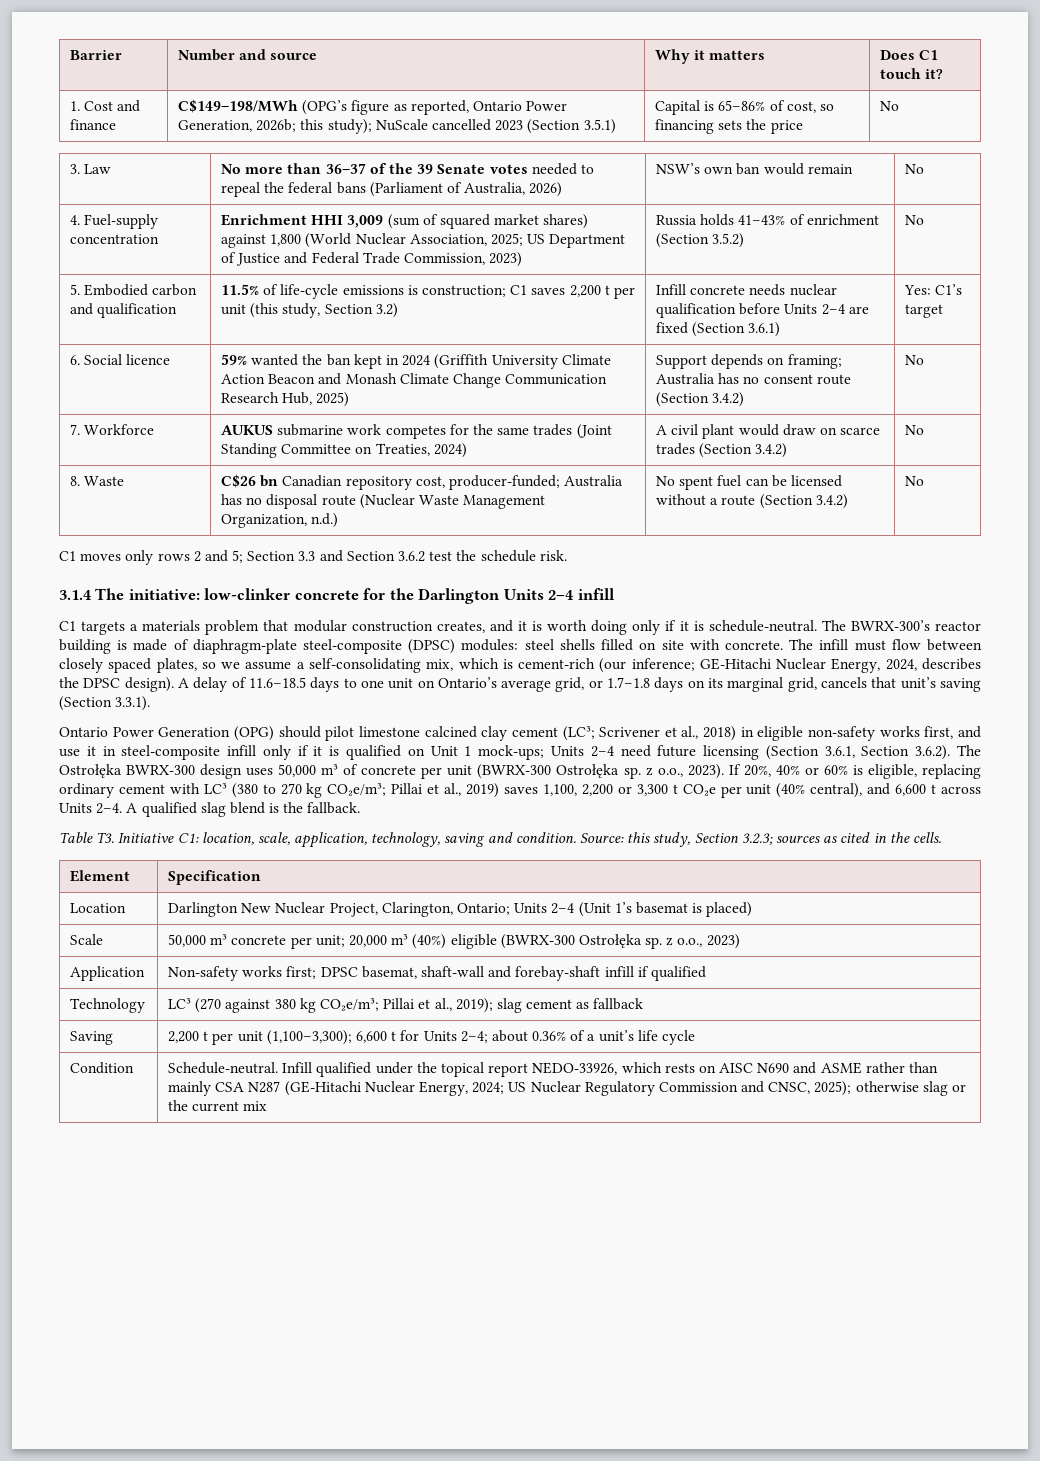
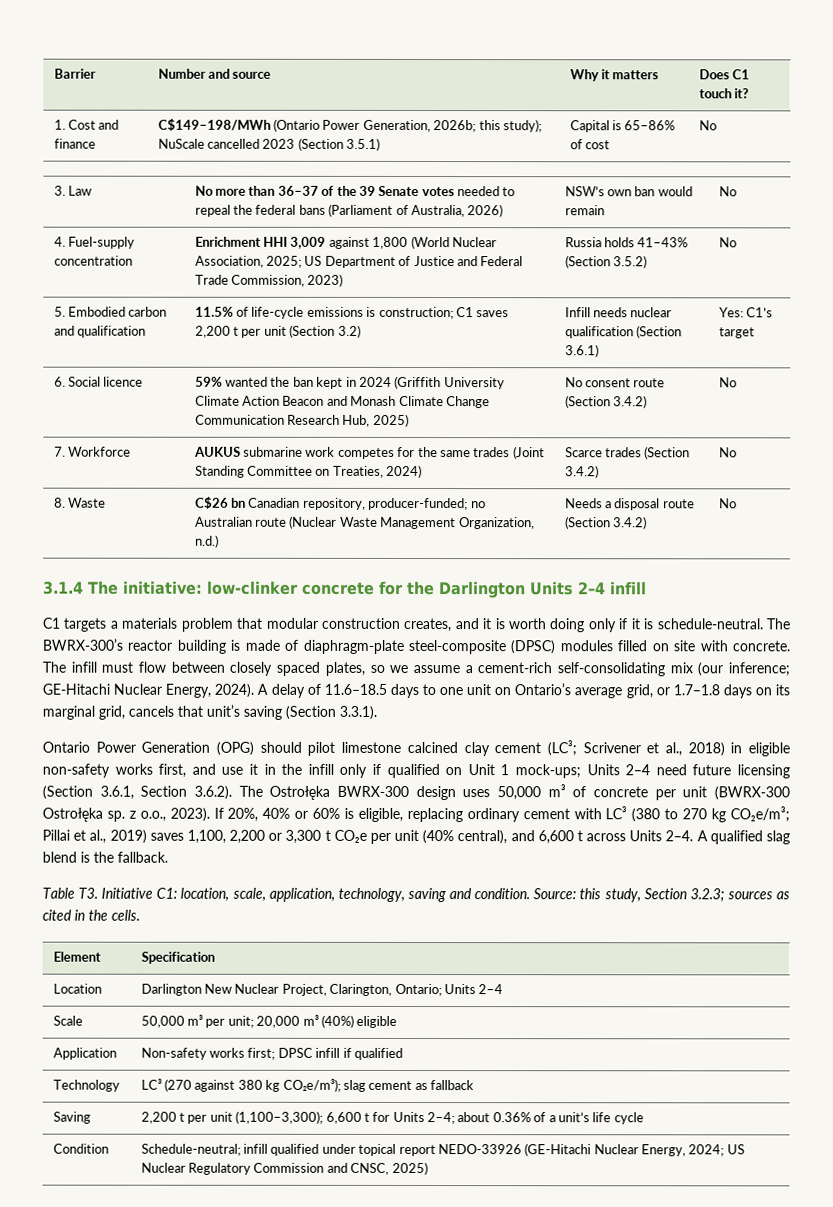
- 1. Cost and finance | C$149–198/MWh (OPG’s figure as reported, Ontario Power Generation, 2026b; this study); NuScale cancelled 2023 (Section 3.5.1) | Capital is 65–86% of cost, so financing sets the price | No
+ 1. Cost and finance | C$149–198/MWh (Ontario Power Generation, 2026b; this study); NuScale cancelled 2023 (Section 3.5.1) | Capital is 65–86% of cost | No
- 4. Fuel-supply concentration | Enrichment HHI 3,009 (sum of squared market shares) against 1,800 (World Nuclear Association, 2025; US Department of Justice and Federal Trade Commission, 2023) | Russia holds 41–43% of enrichment (Section 3.5.2) | No
+ 4. Fuel-supply concentration | Enrichment HHI 3,009 against 1,800 (World Nuclear Association, 2025; US Department of Justice and Federal Trade Commission, 2023) | Russia holds 41–43% (Section 3.5.2) | No
- 5. Embodied carbon and qualification | 11.5% of life-cycle emissions is construction; C1 saves 2,200 t per unit (this study, Section 3.2) | Infill concrete needs nuclear qualification before Units 2–4 are fixed (Section 3.6.1) | Yes: C1’s target
+ 5. Embodied carbon and qualification | 11.5% of life-cycle emissions is construction; C1 saves 2,200 t per unit (Section 3.2) | Infill needs nuclear qualification (Section 3.6.1) | Yes: C1’s target
- 6. Social licence | 59% wanted the ban kept in 2024 (Griffith University Climate Action Beacon and Monash Climate Change Communication Research Hub, 2025) | Support depends on framing; Australia has no consent route (Section 3.4.2) | No
+ 6. Social licence | 59% wanted the ban kept in 2024 (Griffith University Climate Action Beacon and Monash Climate Change Communication Research Hub, 2025) | No consent route (Section 3.4.2) | No
- 7. Workforce | AUKUS submarine work competes for the same trades (Joint Standing Committee on Treaties, 2024) | A civil plant would draw on scarce trades (Section 3.4.2) | No
+ 7. Workforce | AUKUS submarine work competes for the same trades (Joint Standing Committee on Treaties, 2024) | Scarce trades (Section 3.4.2) | No
- 8. Waste | C$26 bn Canadian repository cost, producer-funded; Australia has no disposal route (Nuclear Waste Management Organization, n.d.) | No spent fuel can be licensed without a route (Section 3.4.2) | No
- C1 moves only rows 2 and 5; Section 3.3 and Section 3.6.2 test the schedule risk.
+ 8. Waste | C$26 bn Canadian repository, producer-funded; no Australian route (Nuclear Waste Management Organization, n.d.) | Needs a disposal route (Section 3.4.2) | No
- The BWRX-300’s reactor building is made of diaphragm-plate steel-composite (DPSC) modules: steel shells filled on site with concrete.
+ The BWRX-300’s reactor building is made of diaphragm-plate steel-composite (DPSC) modules filled on site with concrete.
- The infill must flow between closely spaced plates, so we assume a self-consolidating mix, which is cement-rich (our inference; GE-Hitachi Nuclear Energy, 2024, describes the DPSC design).
+ The infill must flow between closely spaced plates, so we assume a cement-rich self-consolidating mix (our inference; GE-Hitachi Nuclear Energy, 2024).
- Ontario Power Generation (OPG) should pilot limestone calcined clay cement (LC³; Scrivener et al., 2018) in eligible non-safety works first, and use it in steel-composite infill only if it is qualified on Unit 1 mock-ups; Units 2–4 need future licensing (Section 3.6.1, Section 3.6.2). The Ostrołęka BWRX-300 design uses 50,000 m³ of concrete per unit (BWRX-300 Ostrołęka sp. z o.o., 2023).
+ Ontario Power Generation (OPG) should pilot limestone calcined clay cement (LC³; Scrivener et al., 2018) in eligible non-safety works first, and use it in the infill only if qualified on Unit 1 mock-ups; Units 2–4 need future licensing (Section 3.6.1, Section 3.6.2). The Ostrołęka BWRX-300 design uses 50,000 m³ of concrete per unit (BWRX-300 Ostrołęka sp. z o.o., 2023).
- Location | Darlington New Nuclear Project, Clarington, Ontario; Units 2–4 (Unit 1’s basemat is placed)
+ Location | Darlington New Nuclear Project, Clarington, Ontario; Units 2–4
- Scale | 50,000 m³ concrete per unit; 20,000 m³ (40%) eligible (BWRX-300 Ostrołęka sp. z o.o., 2023)
+ Scale | 50,000 m³ per unit; 20,000 m³ (40%) eligible
- Application | Non-safety works first; DPSC basemat, shaft-wall and forebay-shaft infill if qualified
+ Application | Non-safety works first; DPSC infill if qualified
- Technology | LC³ (270 against 380 kg CO₂e/m³; Pillai et al., 2019); slag cement as fallback
+ Technology | LC³ (270 against 380 kg CO₂e/m³); slag cement as fallback
- Condition | Schedule-neutral. Infill qualified under the topical report NEDO-33926, which rests on AISC N690 and ASME rather than mainly CSA N287 (GE-Hitachi Nuclear Energy, 2024; US Nuclear Regulatory Commission and CNSC, 2025); otherwise slag or the current mix
+ Condition | Schedule-neutral; infill qualified under topical report NEDO-33926 (GE-Hitachi Nuclear Energy, 2024; US Nuclear Regulatory Commission and CNSC, 2025)

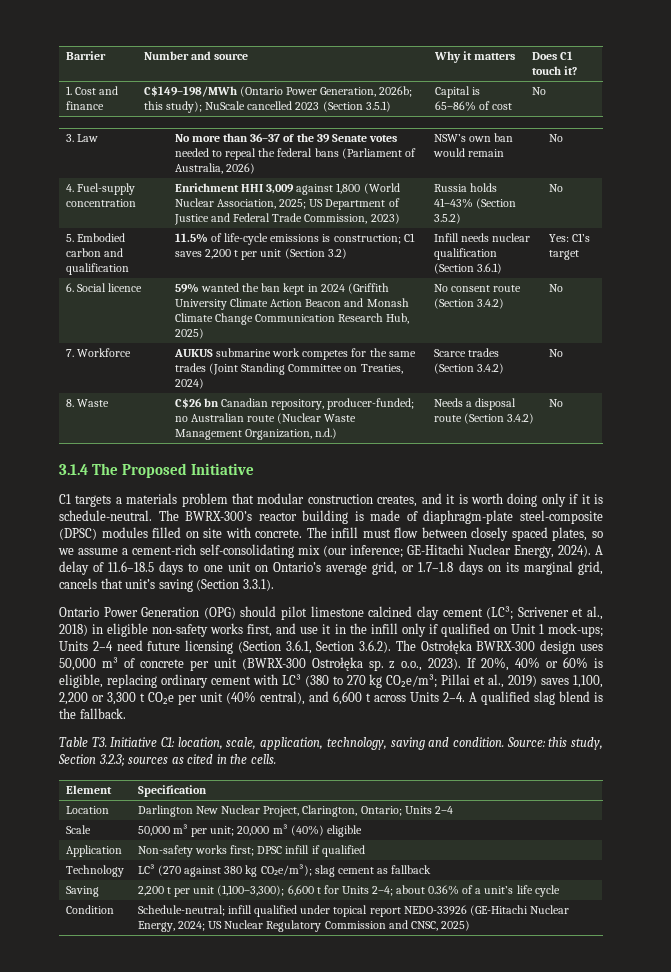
- 3.1.4 The initiative: low-clinker concrete for the Darlington Units 2–4 infill
+ 3.1.4 The Proposed Initiative

